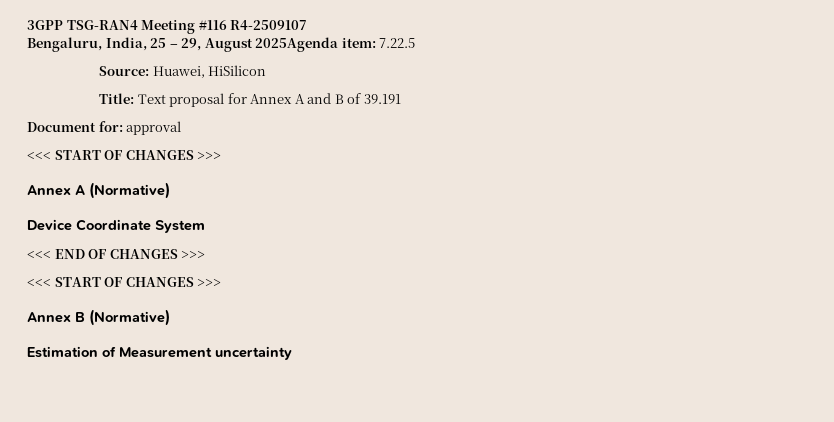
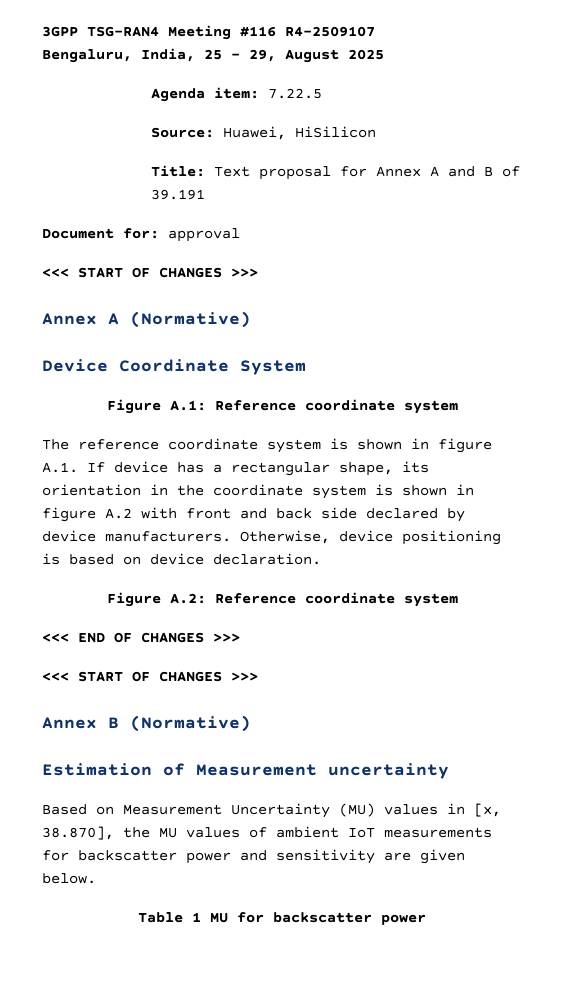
- Bengaluru, India, 25 – 29, August 2025Agenda item: 7.22.5
+ Bengaluru, India, 25 – 29, August 2025
+ Agenda item: 7.22.5
+ Figure A.1: Reference coordinate system
+ The reference coordinate system is shown in figure A.1. If device has a rectangular shape, its orientation in the coordinate system is shown in figure A.2 with front and back side declared by device manufacturers. Otherwise, device positioning is based on device declaration.
+ Figure A.2: Reference coordinate system
+ Based on Measurement Uncertainty (MU) values in [x, 38.870], the MU values of ambient IoT measurements for backscatter power and sensitivity are given below.
+ Table 1 MU for backscatter power

